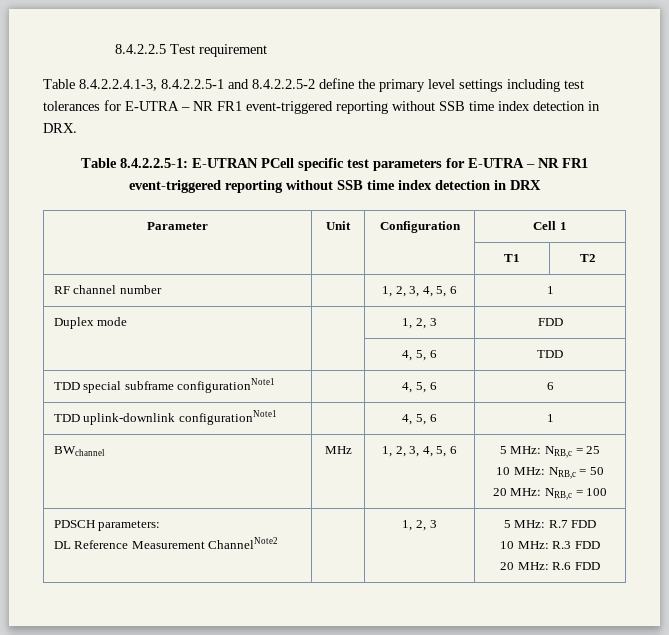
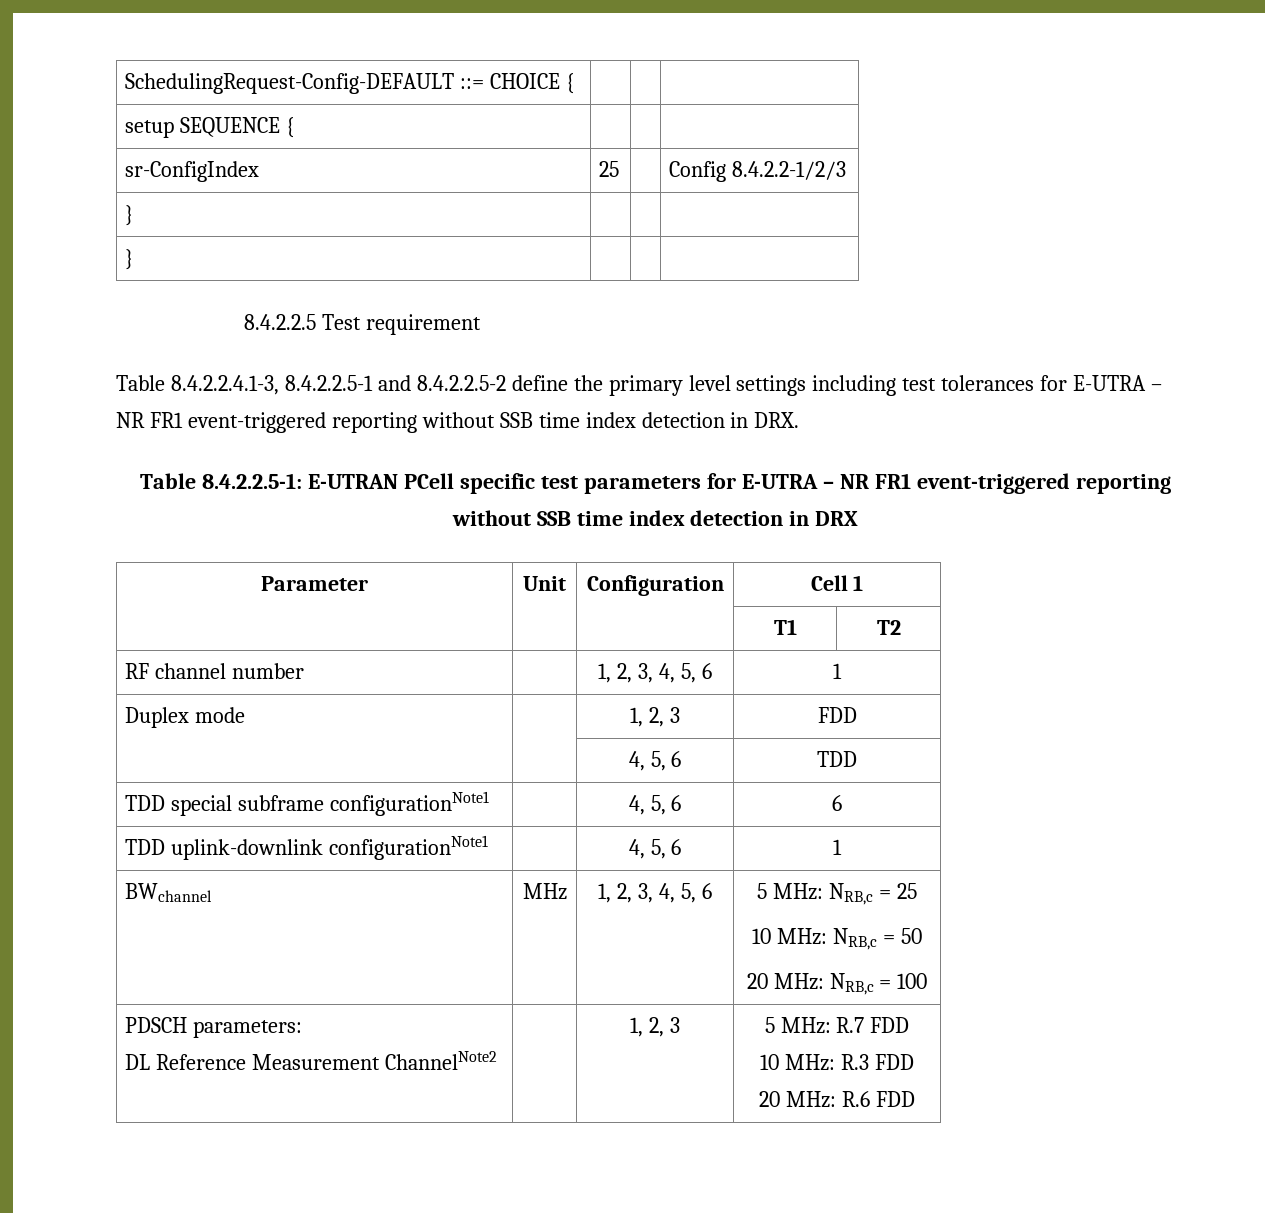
+ SchedulingRequest-Config-DEFAULT ::= CHOICE { | | |
+ setup SEQUENCE { | | |
+ sr-ConfigIndex | 25 | | Config 8.4.2.2-1/2/3
+ } | | |
+ } | | |

